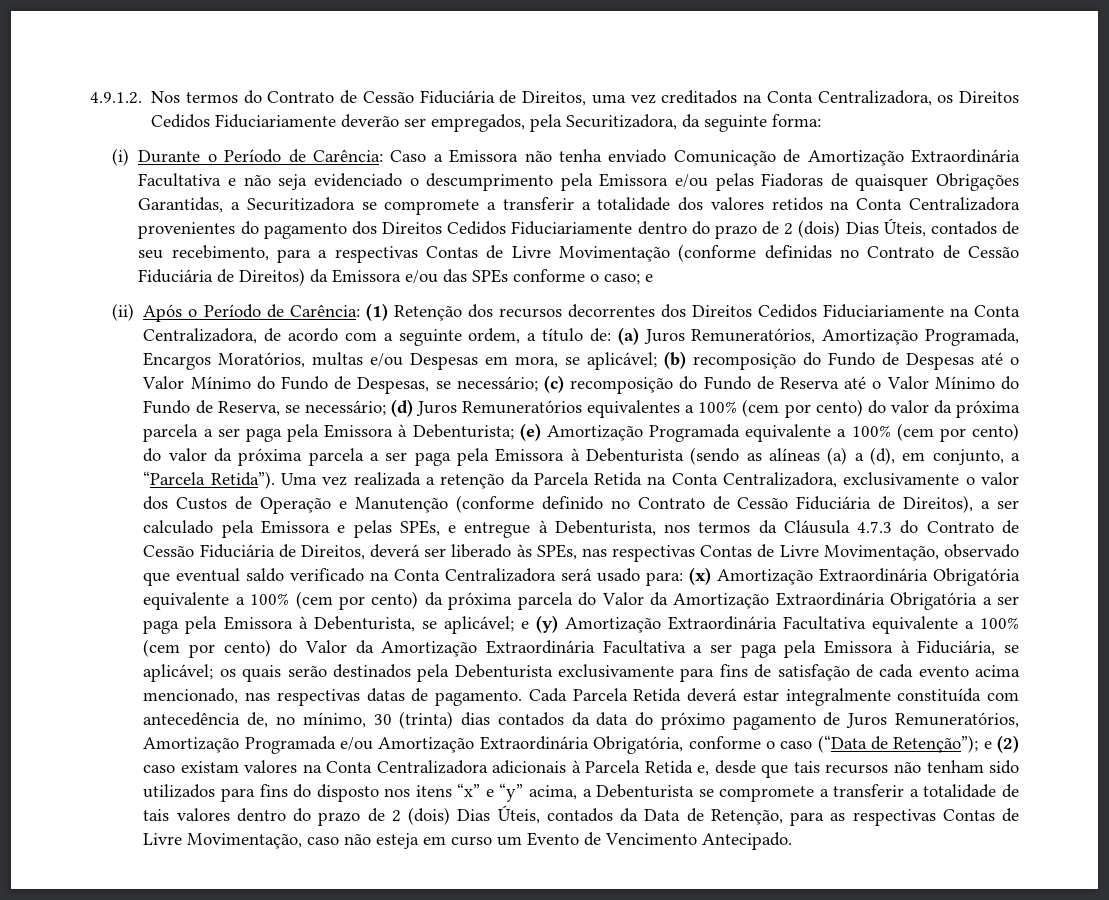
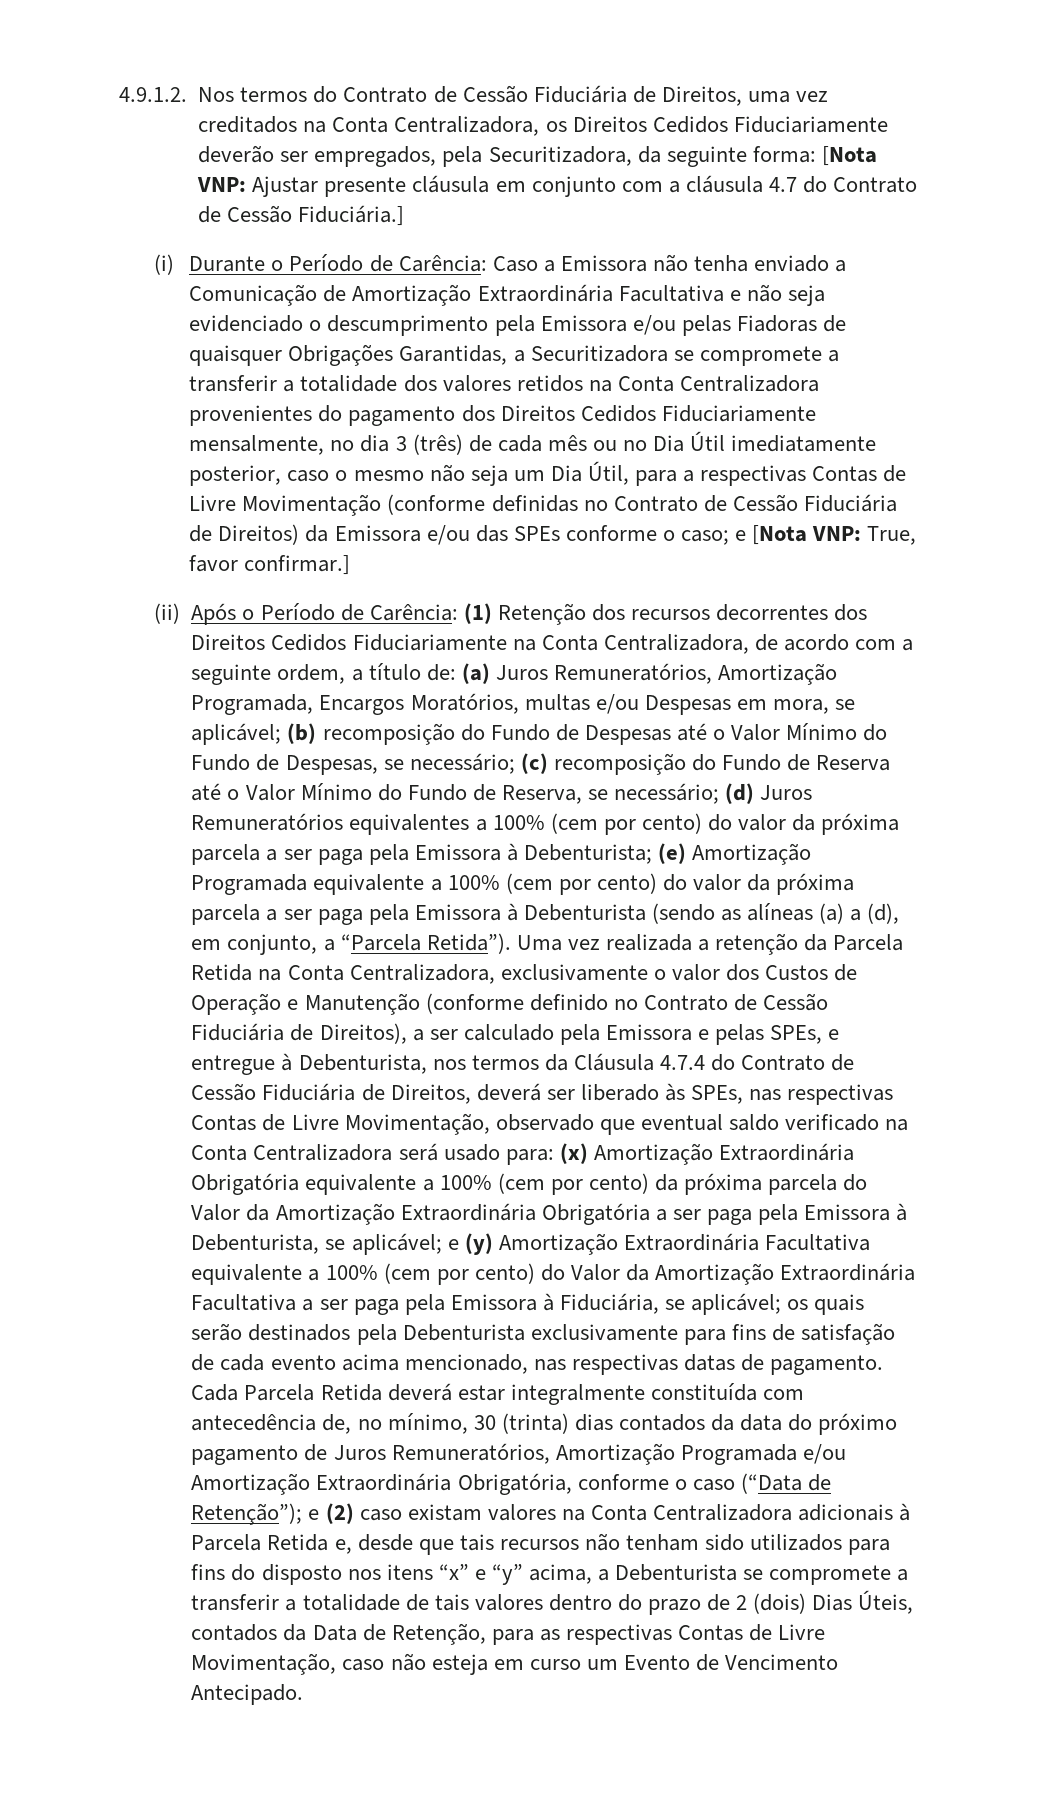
- 4.9.1.2. Nos termos do Contrato de Cessão Fiduciária de Direitos, uma vez creditados na Conta Centralizadora, os Direitos Cedidos Fiduciariamente deverão ser empregados, pela Securitizadora, da seguinte forma:
+ 4.9.1.2. Nos termos do Contrato de Cessão Fiduciária de Direitos, uma vez creditados na Conta Centralizadora, os Direitos Cedidos Fiduciariamente deverão ser empregados, pela Securitizadora, da seguinte forma: [Nota VNP: Ajustar presente cláusula em conjunto com a cláusula 4.7 do Contrato de Cessão Fiduciária.]
- Caso a Emissora não tenha enviado Comunicação de Amortização Extraordinária Facultativa e não seja evidenciado o descumprimento pela Emissora e/ou pelas Fiadoras de quaisquer Obrigações Garantidas, a Securitizadora se compromete a transferir a totalidade dos valores retidos na Conta Centralizadora provenientes do pagamento dos Direitos Cedidos Fiduciariamente dentro do prazo de 2 (dois) Dias Úteis, contados de seu recebimento, para a respectivas Contas de Livre Movimentação (conforme definidas no Contrato de Cessão Fiduciária de Direitos) da Emissora e/ou das SPEs conforme o caso; e
+ Caso a Emissora não tenha enviado a Comunicação de Amortização Extraordinária Facultativa e não seja evidenciado o descumprimento pela Emissora e/ou pelas Fiadoras de quaisquer Obrigações Garantidas, a Securitizadora se compromete a transferir a totalidade dos valores retidos na Conta Centralizadora provenientes do pagamento dos Direitos Cedidos Fiduciariamente mensalmente, no dia 3 (três) de cada mês ou no Dia Útil imediatamente posterior, caso o mesmo não seja um Dia Útil, para a respectivas Contas de Livre Movimentação (conforme definidas no Contrato de Cessão Fiduciária de Direitos) da Emissora e/ou das SPEs conforme o caso; e [Nota VNP: True, favor confirmar.]
- Uma vez realizada a retenção da Parcela Retida na Conta Centralizadora, exclusivamente o valor dos Custos de Operação e Manutenção (conforme definido no Contrato de Cessão Fiduciária de Direitos), a ser calculado pela Emissora e pelas SPEs, e entregue à Debenturista, nos termos da Cláusula 4.7.3 do Contrato de Cessão Fiduciária de Direitos, deverá ser liberado às SPEs, nas respectivas Contas de Livre Movimentação, observado que eventual saldo verificado na Conta Centralizadora será usado para:
+ Uma vez realizada a retenção da Parcela Retida na Conta Centralizadora, exclusivamente o valor dos Custos de Operação e Manutenção (conforme definido no Contrato de Cessão Fiduciária de Direitos), a ser calculado pela Emissora e pelas SPEs, e entregue à Debenturista, nos termos da Cláusula 4.7.4 do Contrato de Cessão Fiduciária de Direitos, deverá ser liberado às SPEs, nas respectivas Contas de Livre Movimentação, observado que eventual saldo verificado na Conta Centralizadora será usado para:

